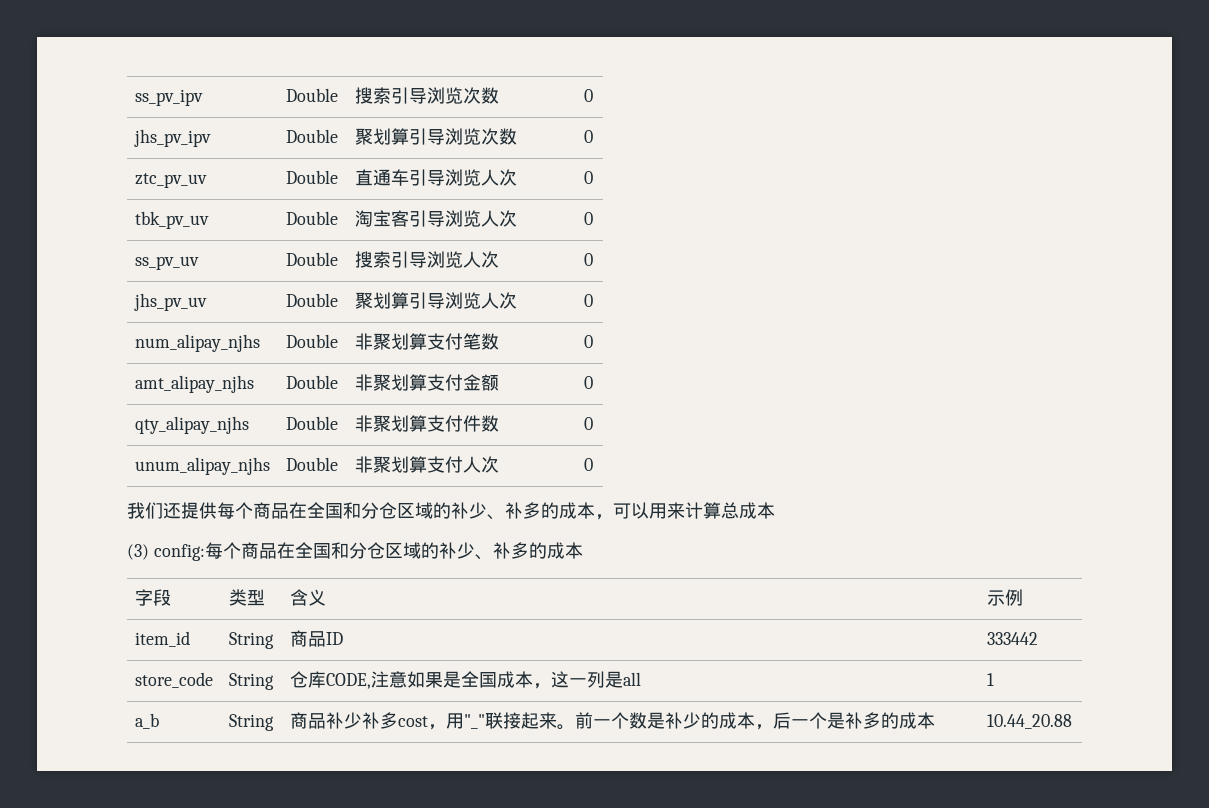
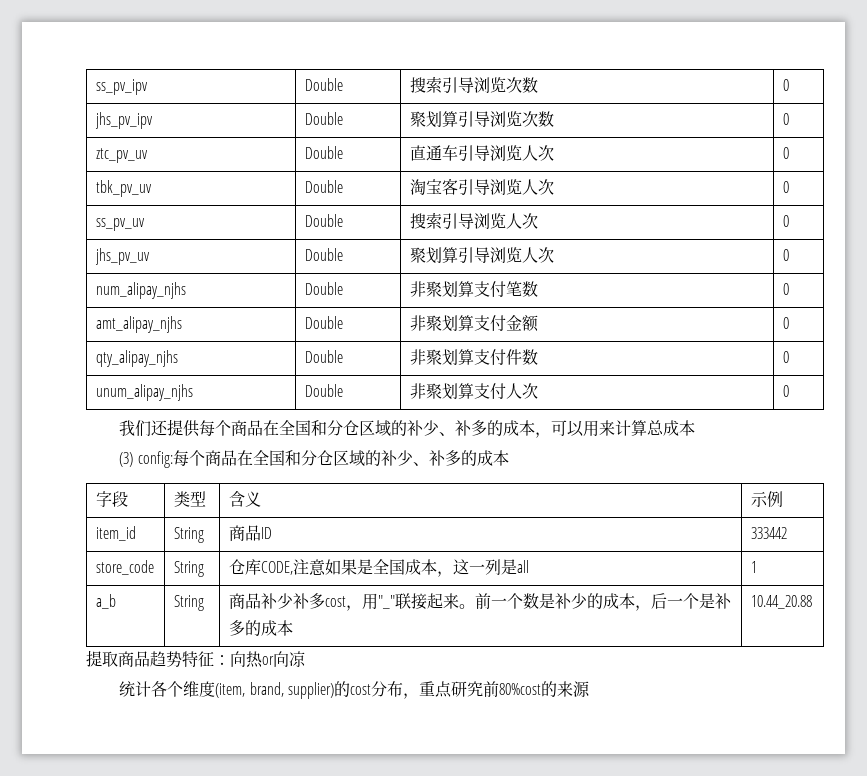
+ 提取商品趋势特征：向热or向凉
+ 统计各个维度(item, brand, supplier)的cost分布，重点研究前80%cost的来源

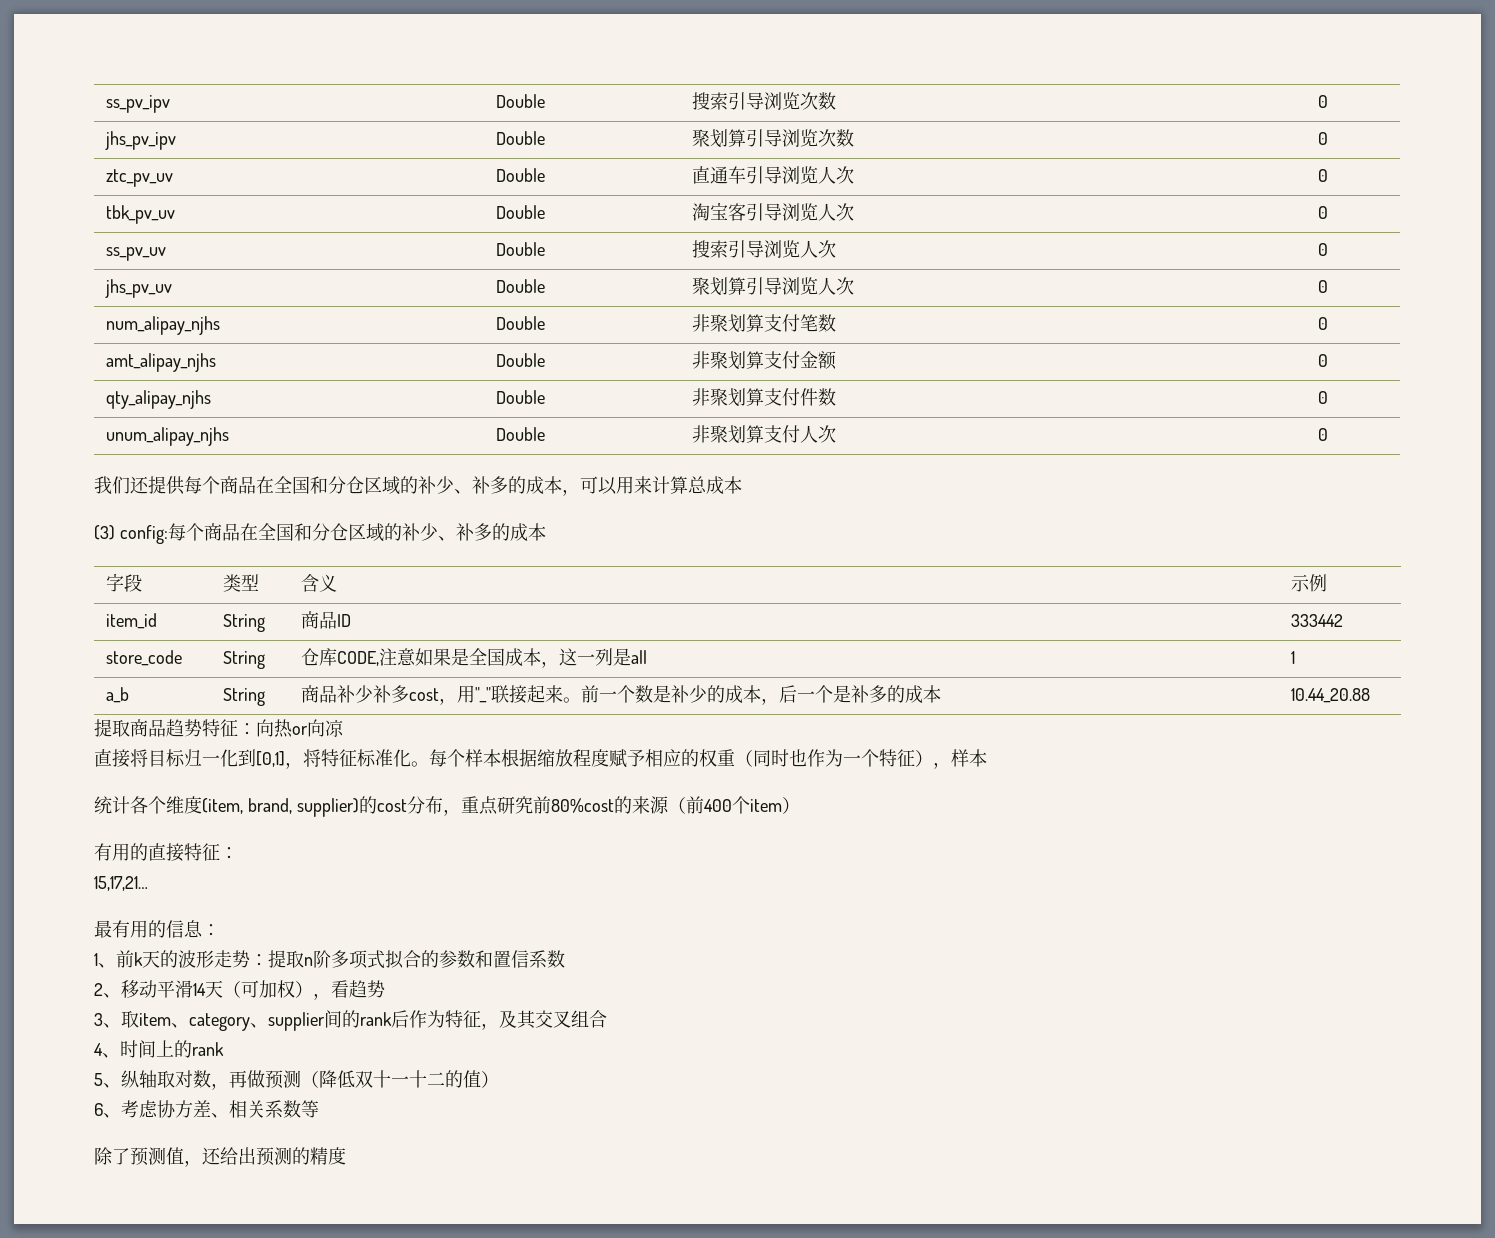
+ 直接将目标归一化到[0,1]，将特征标准化。每个样本根据缩放程度赋予相应的权重（同时也作为一个特征），样本
- 统计各个维度(item, brand, supplier)的cost分布，重点研究前80%cost的来源
+ 统计各个维度(item, brand, supplier)的cost分布，重点研究前80%cost的来源（前400个item）
+ 有用的直接特征：
+ 15,17,21…
+ 最有用的信息：
+ 1、前k天的波形走势：提取n阶多项式拟合的参数和置信系数
+ 2、移动平滑14天（可加权），看趋势
+ 3、取item、category、supplier间的rank后作为特征，及其交叉组合
+ 4、时间上的rank
+ 5、纵轴取对数，再做预测（降低双十一十二的值）
+ 6、考虑协方差、相关系数等
+ 除了预测值，还给出预测的精度

